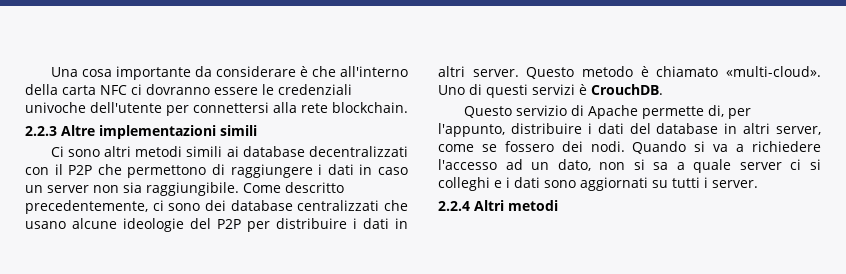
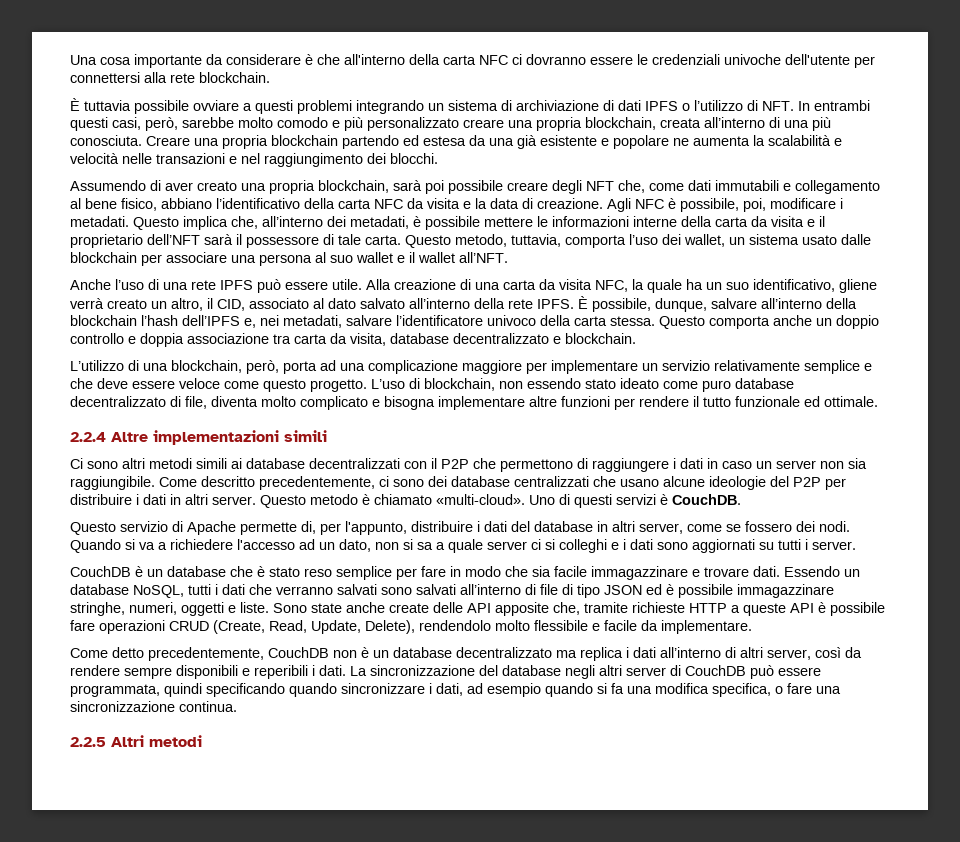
- 2.2.3 Altre implementazioni simili
+ È tuttavia possibile ovviare a questi problemi integrando un sistema di archiviazione di dati IPFS o l’utilizzo di NFT. In entrambi questi casi, però, sarebbe molto comodo e più personalizzato creare una propria blockchain, creata all’interno di una più conosciuta. Creare una propria blockchain partendo ed estesa da una già esistente e popolare ne aumenta la scalabilità e velocità nelle transazioni e nel raggiungimento dei blocchi.
+ Assumendo di aver creato una propria blockchain, sarà poi possibile creare degli NFT che, come dati immutabili e collegamento al bene fisico, abbiano l’identificativo della carta NFC da visita e la data di creazione. Agli NFC è possibile, poi, modificare i metadati. Questo implica che, all’interno dei metadati, è possibile mettere le informazioni interne della carta da visita e il proprietario dell’NFT sarà il possessore di tale carta. Questo metodo, tuttavia, comporta l’uso dei wallet, un sistema usato dalle blockchain per associare una persona al suo wallet e il wallet all’NFT.
+ Anche l’uso di una rete IPFS può essere utile. Alla creazione di una carta da visita NFC, la quale ha un suo identificativo, gliene verrà creato un altro, il CID, associato al dato salvato all’interno della rete IPFS. È possibile, dunque, salvare all’interno della blockchain l’hash dell’IPFS e, nei metadati, salvare l’identificatore univoco della carta stessa. Questo comporta anche un doppio controllo e doppia associazione tra carta da visita, database decentralizzato e blockchain.
+ L’utilizzo di una blockchain, però, porta ad una complicazione maggiore per implementare un servizio relativamente semplice e che deve essere veloce come questo progetto. L’uso di blockchain, non essendo stato ideato come puro database decentralizzato di file, diventa molto complicato e bisogna implementare altre funzioni per rendere il tutto funzionale ed ottimale.
+ 2.2.4 Altre implementazioni simili
- Uno di questi servizi è CrouchDB.
+ Uno di questi servizi è CouchDB.
- 2.2.4 Altri metodi
+ CouchDB è un database che è stato reso semplice per fare in modo che sia facile immagazzinare e trovare dati. Essendo un database NoSQL, tutti i dati che verranno salvati sono salvati all’interno di file di tipo JSON ed è possibile immagazzinare stringhe, numeri, oggetti e liste. Sono state anche create delle API apposite che, tramite richieste HTTP a queste API è possibile fare operazioni CRUD (Create, Read, Update, Delete), rendendolo molto flessibile e facile da implementare.
+ Come detto precedentemente, CouchDB non è un database decentralizzato ma replica i dati all’interno di altri server, così da rendere sempre disponibili e reperibili i dati. La sincronizzazione del database negli altri server di CouchDB può essere programmata, quindi specificando quando sincronizzare i dati, ad esempio quando si fa una modifica specifica, o fare una sincronizzazione continua.
+ 2.2.5 Altri metodi

